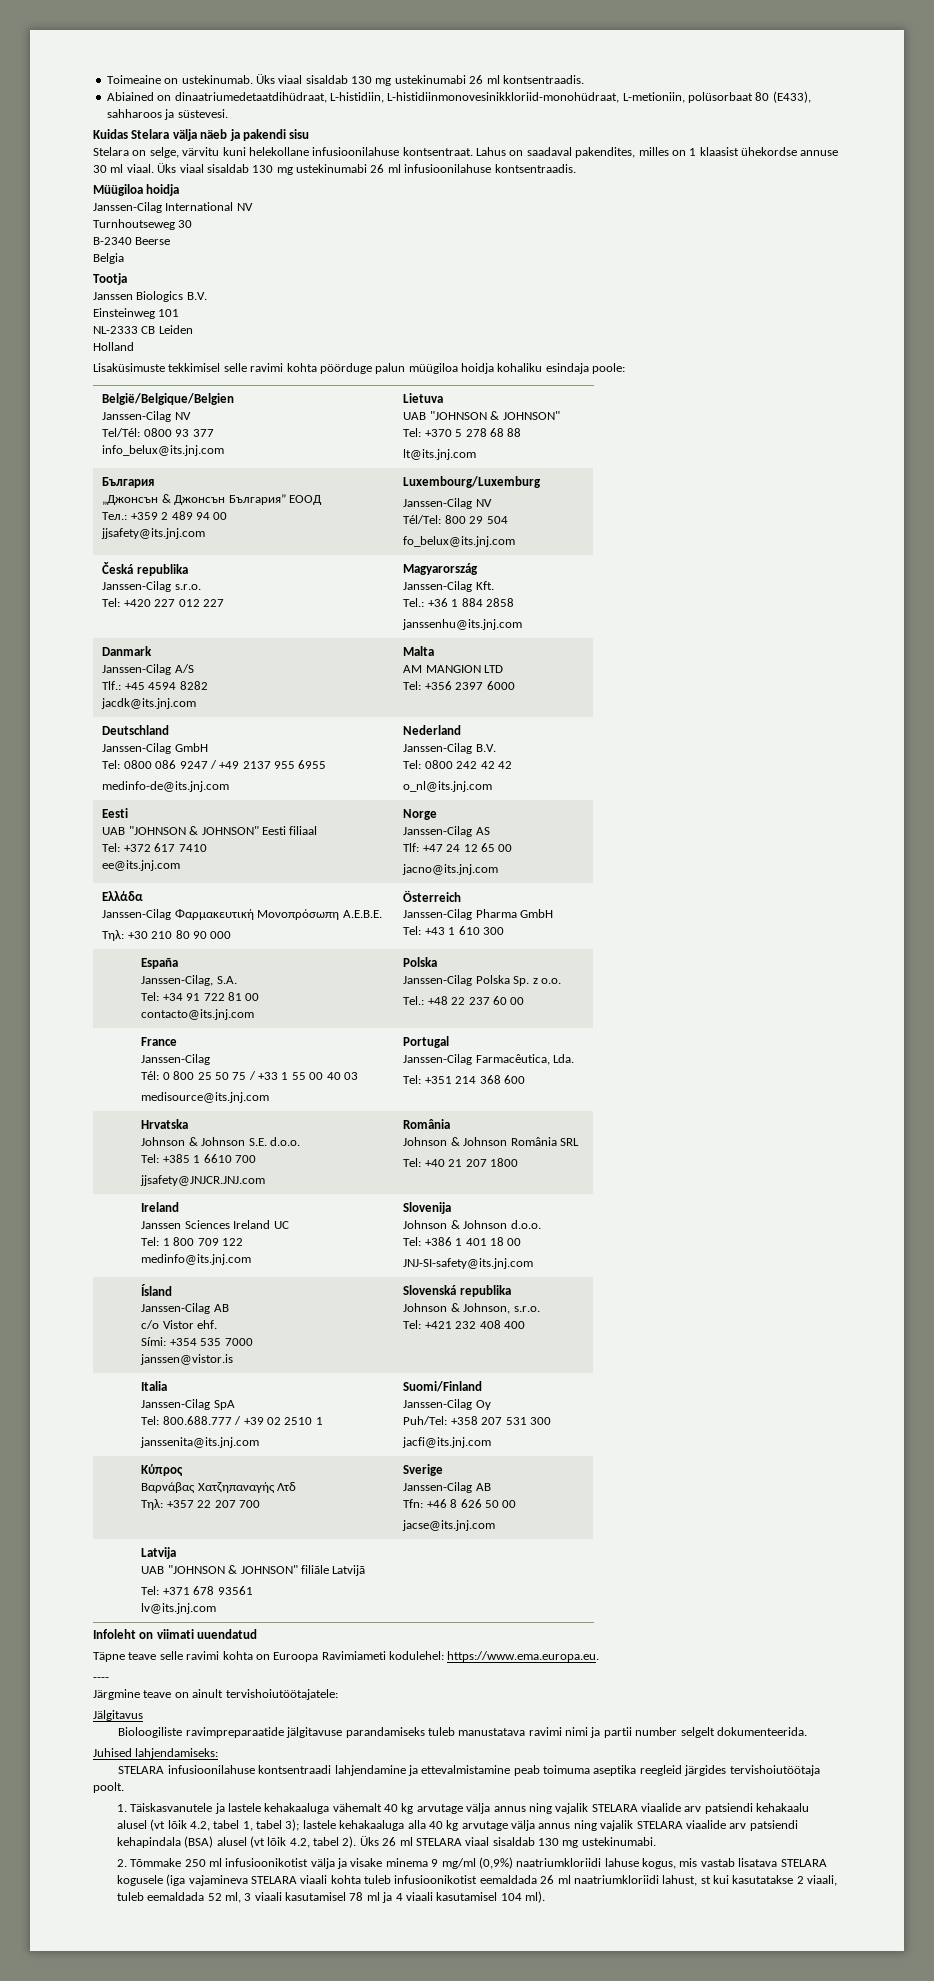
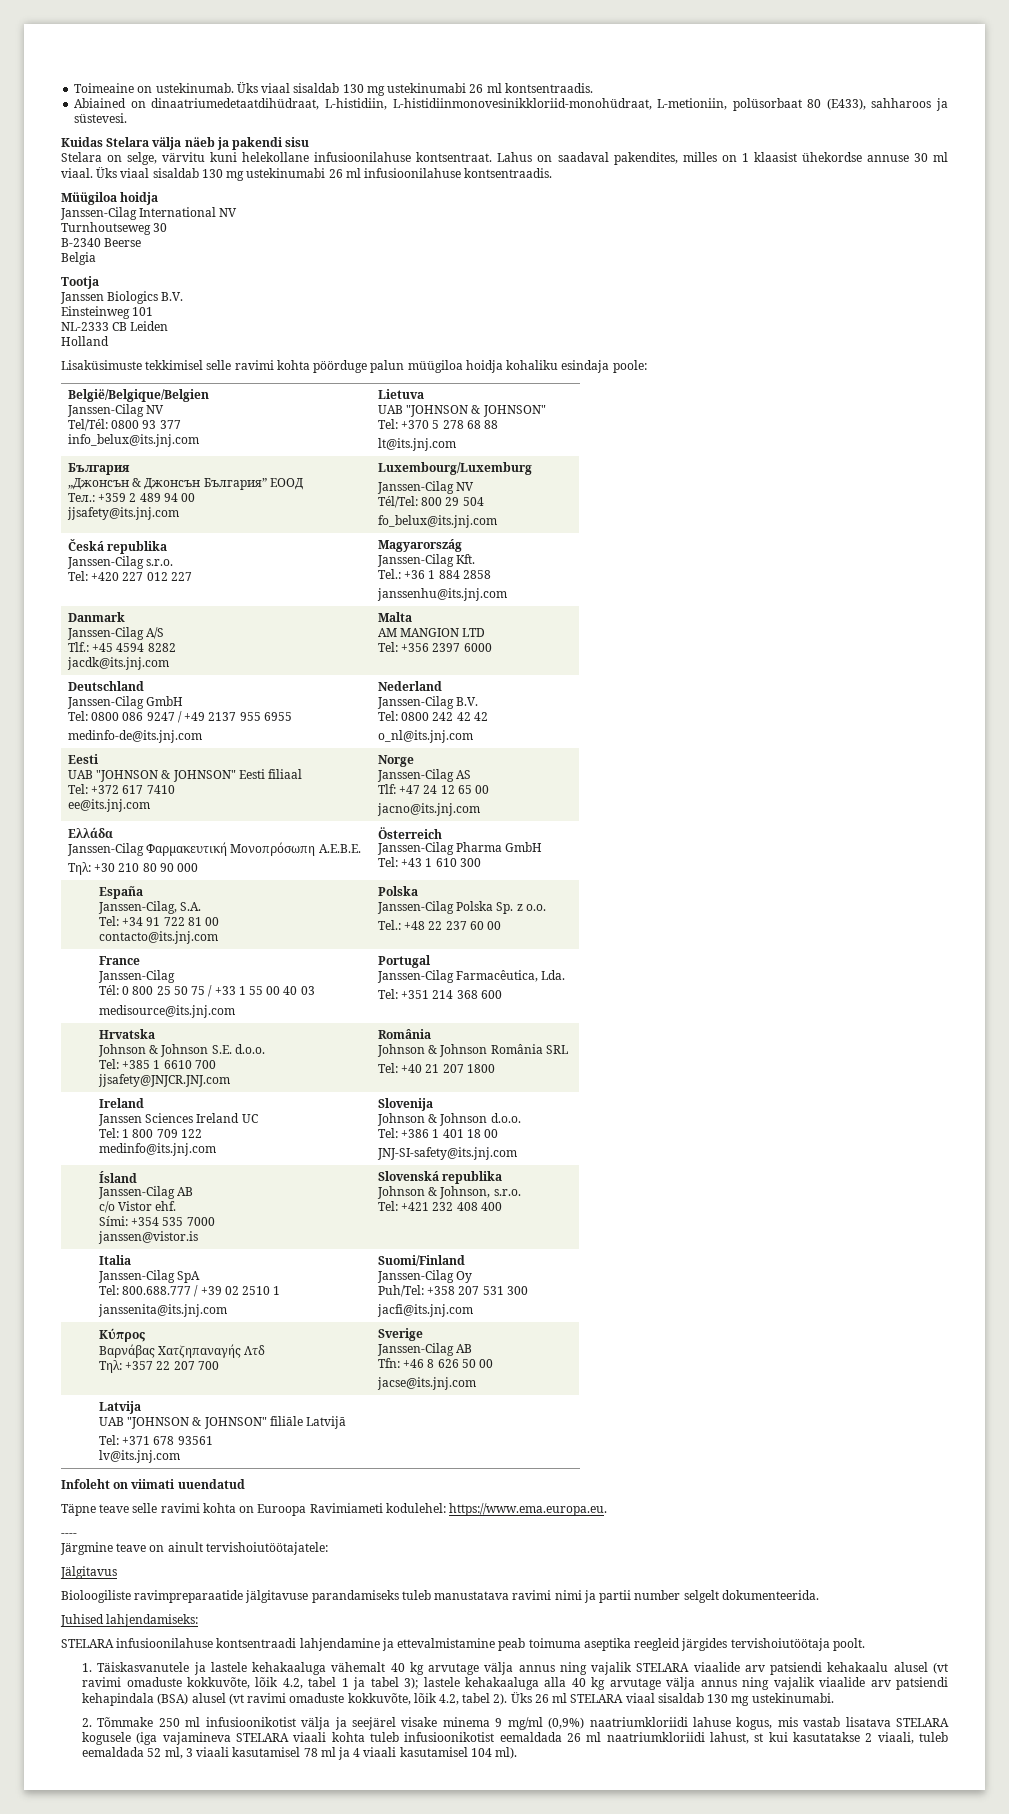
- 1. Täiskasvanutele ja lastele kehakaaluga vähemalt 40 kg arvutage välja annus ning vajalik STELARA viaalide arv patsiendi kehakaalu alusel (vt lõik 4.2, tabel 1, tabel 3); lastele kehakaaluga alla 40 kg arvutage välja annus ning vajalik STELARA viaalide arv patsiendi kehapindala (BSA) alusel (vt lõik 4.2, tabel 2).
+ 1. Täiskasvanutele ja lastele kehakaaluga vähemalt 40 kg arvutage välja annus ning vajalik STELARA viaalide arv patsiendi kehakaalu alusel (vt ravimi omaduste kokkuvõte, lõik 4.2, tabel 1 ja tabel 3); lastele kehakaaluga alla 40 kg arvutage välja annus ning vajalik viaalide arv patsiendi kehapindala (BSA) alusel (vt ravimi omaduste kokkuvõte, lõik 4.2, tabel 2).
- 2. Tõmmake 250 ml infusioonikotist välja ja visake minema 9 mg/ml (0,9%) naatriumkloriidi lahuse kogus, mis vastab lisatava STELARA kogusele (iga vajamineva STELARA viaali kohta tuleb infusioonikotist eemaldada 26 ml naatriumkloriidi lahust, st kui kasutatakse 2 viaali, tuleb eemaldada 52 ml, 3 viaali kasutamisel 78 ml ja 4 viaali kasutamisel 104 ml).
+ 2. Tõmmake 250 ml infusioonikotist välja ja seejärel visake minema 9 mg/ml (0,9%) naatriumkloriidi lahuse kogus, mis vastab lisatava STELARA kogusele (iga vajamineva STELARA viaali kohta tuleb infusioonikotist eemaldada 26 ml naatriumkloriidi lahust, st kui kasutatakse 2 viaali, tuleb eemaldada 52 ml, 3 viaali kasutamisel 78 ml ja 4 viaali kasutamisel 104 ml).

